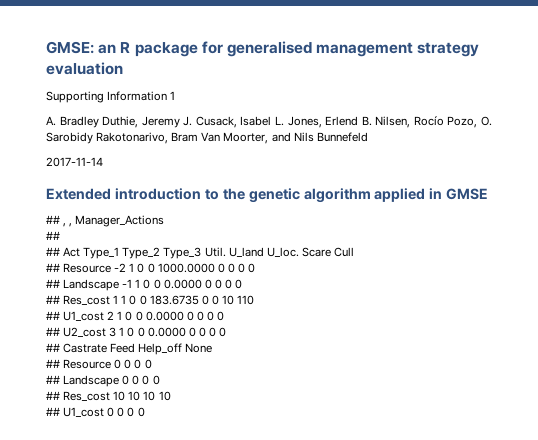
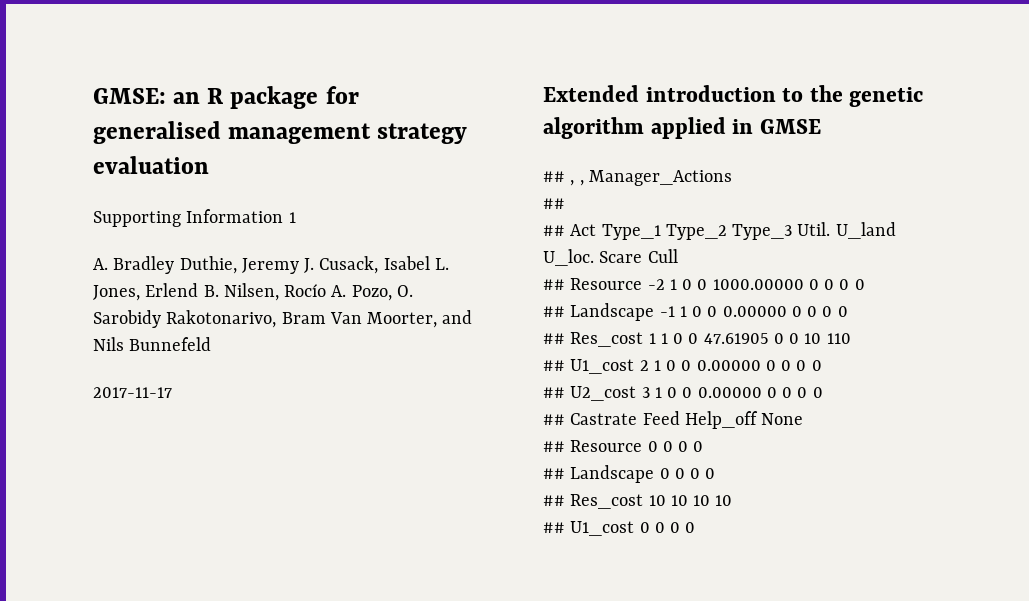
- A. Bradley Duthie, Jeremy J. Cusack, Isabel L. Jones, Erlend B. Nilsen, Rocío Pozo, O. Sarobidy Rakotonarivo, Bram Van Moorter, and Nils Bunnefeld
+ A. Bradley Duthie, Jeremy J. Cusack, Isabel L. Jones, Erlend B. Nilsen, Rocío A. Pozo, O. Sarobidy Rakotonarivo, Bram Van Moorter, and Nils Bunnefeld
- 2017-11-14
+ 2017-11-17
- ## Resource -2 1 0 0 1000.0000 0 0 0 0
+ ## Resource -2 1 0 0 1000.00000 0 0 0 0
- ## Landscape -1 1 0 0 0.0000 0 0 0 0
+ ## Landscape -1 1 0 0 0.00000 0 0 0 0
- ## Res_cost 1 1 0 0 183.6735 0 0 10 110
+ ## Res_cost 1 1 0 0 47.61905 0 0 10 110
- ## U1_cost 2 1 0 0 0.0000 0 0 0 0
+ ## U1_cost 2 1 0 0 0.00000 0 0 0 0
- ## U2_cost 3 1 0 0 0.0000 0 0 0 0
+ ## U2_cost 3 1 0 0 0.00000 0 0 0 0

